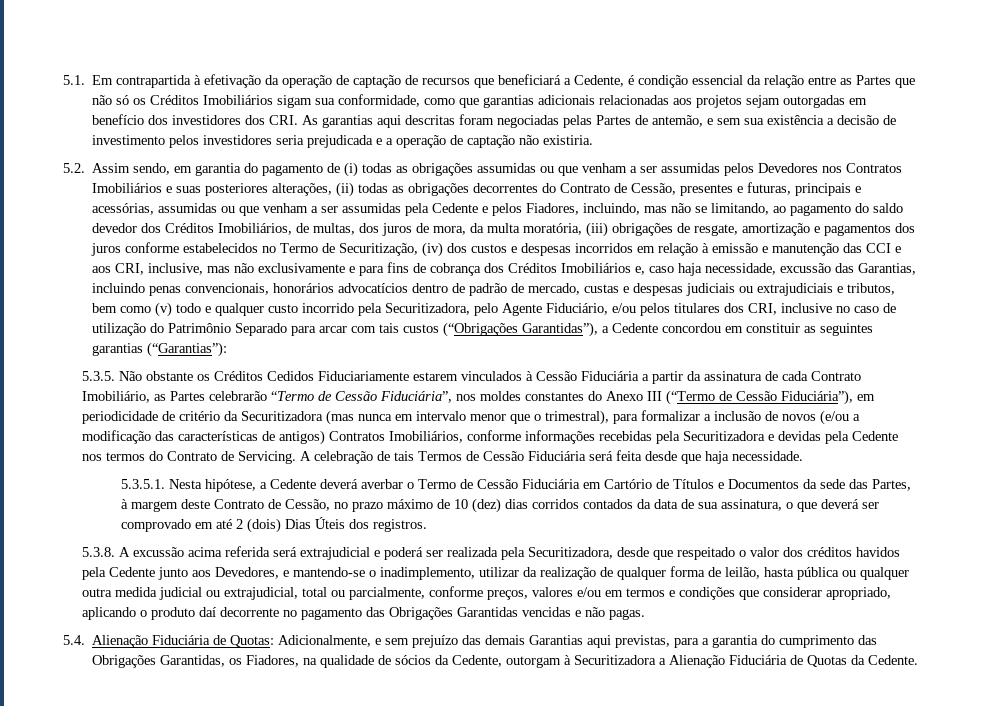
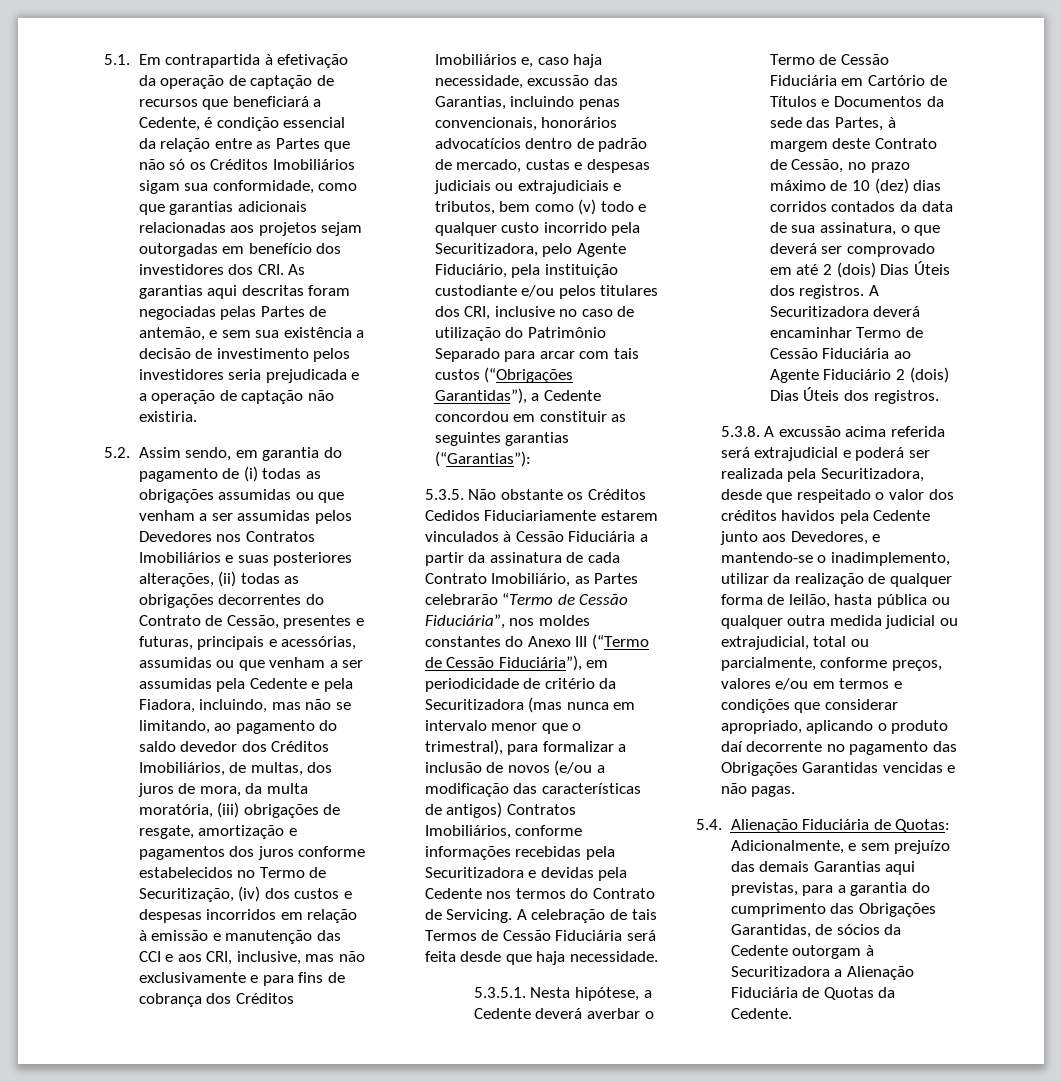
- 5.2. Assim sendo, em garantia do pagamento de (i) todas as obrigações assumidas ou que venham a ser assumidas pelos Devedores nos Contratos Imobiliários e suas posteriores alterações, (ii) todas as obrigações decorrentes do Contrato de Cessão, presentes e futuras, principais e acessórias, assumidas ou que venham a ser assumidas pela Cedente e pelos Fiadores, incluindo, mas não se limitando, ao pagamento do saldo devedor dos Créditos Imobiliários, de multas, dos juros de mora, da multa moratória, (iii) obrigações de resgate, amortização e pagamentos dos juros conforme estabelecidos no Termo de Securitização, (iv) dos custos e despesas incorridos em relação à emissão e manutenção das CCI e aos CRI, inclusive, mas não exclusivamente e para fins de cobrança dos Créditos Imobiliários e, caso haja necessidade, excussão das Garantias, incluindo penas convencionais, honorários advocatícios dentro de padrão de mercado, custas e despesas judiciais ou extrajudiciais e tributos, bem como (v) todo e qualquer custo incorrido pela Securitizadora, pelo Agente Fiduciário, e/ou pelos titulares dos CRI, inclusive no caso de utilização do Patrimônio Separado para arcar com tais custos (“Obrigações Garantidas”), a Cedente concordou em constituir as seguintes garantias (“Garantias”):
+ 5.2. Assim sendo, em garantia do pagamento de (i) todas as obrigações assumidas ou que venham a ser assumidas pelos Devedores nos Contratos Imobiliários e suas posteriores alterações, (ii) todas as obrigações decorrentes do Contrato de Cessão, presentes e futuras, principais e acessórias, assumidas ou que venham a ser assumidas pela Cedente e pela Fiadora, incluindo, mas não se limitando, ao pagamento do saldo devedor dos Créditos Imobiliários, de multas, dos juros de mora, da multa moratória, (iii) obrigações de resgate, amortização e pagamentos dos juros conforme estabelecidos no Termo de Securitização, (iv) dos custos e despesas incorridos em relação à emissão e manutenção das CCI e aos CRI, inclusive, mas não exclusivamente e para fins de cobrança dos Créditos Imobiliários e, caso haja necessidade, excussão das Garantias, incluindo penas convencionais, honorários advocatícios dentro de padrão de mercado, custas e despesas judiciais ou extrajudiciais e tributos, bem como (v) todo e qualquer custo incorrido pela Securitizadora, pelo Agente Fiduciário, pela instituição custodiante e/ou pelos titulares dos CRI, inclusive no caso de utilização do Patrimônio Separado para arcar com tais custos (“Obrigações Garantidas”), a Cedente concordou em constituir as seguintes garantias (“Garantias”):
+ A Securitizadora deverá encaminhar Termo de Cessão Fiduciária ao Agente Fiduciário 2 (dois) Dias Úteis dos registros.
- 5.4. Alienação Fiduciária de Quotas: Adicionalmente, e sem prejuízo das demais Garantias aqui previstas, para a garantia do cumprimento das Obrigações Garantidas, os Fiadores, na qualidade de sócios da Cedente, outorgam à Securitizadora a Alienação Fiduciária de Quotas da Cedente.
+ 5.4. Alienação Fiduciária de Quotas: Adicionalmente, e sem prejuízo das demais Garantias aqui previstas, para a garantia do cumprimento das Obrigações Garantidas, de sócios da Cedente outorgam à Securitizadora a Alienação Fiduciária de Quotas da Cedente.

